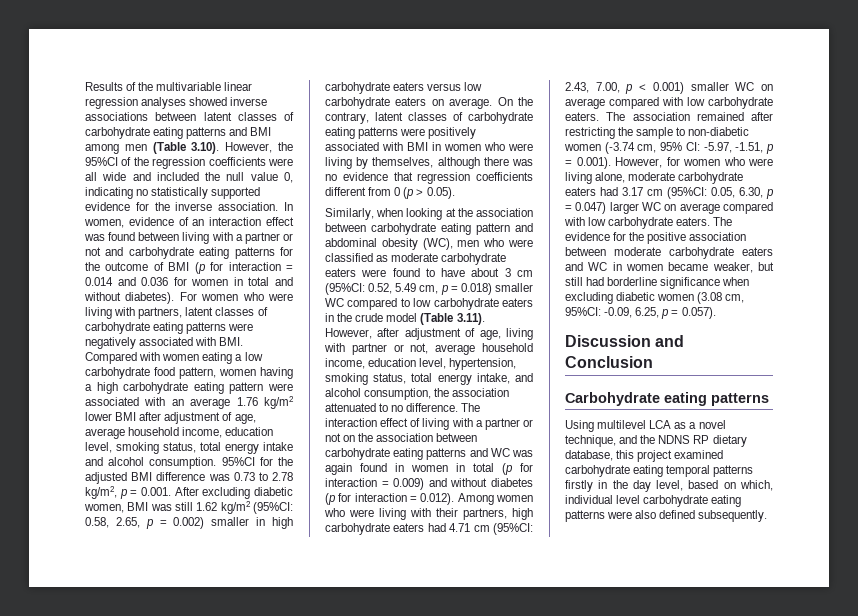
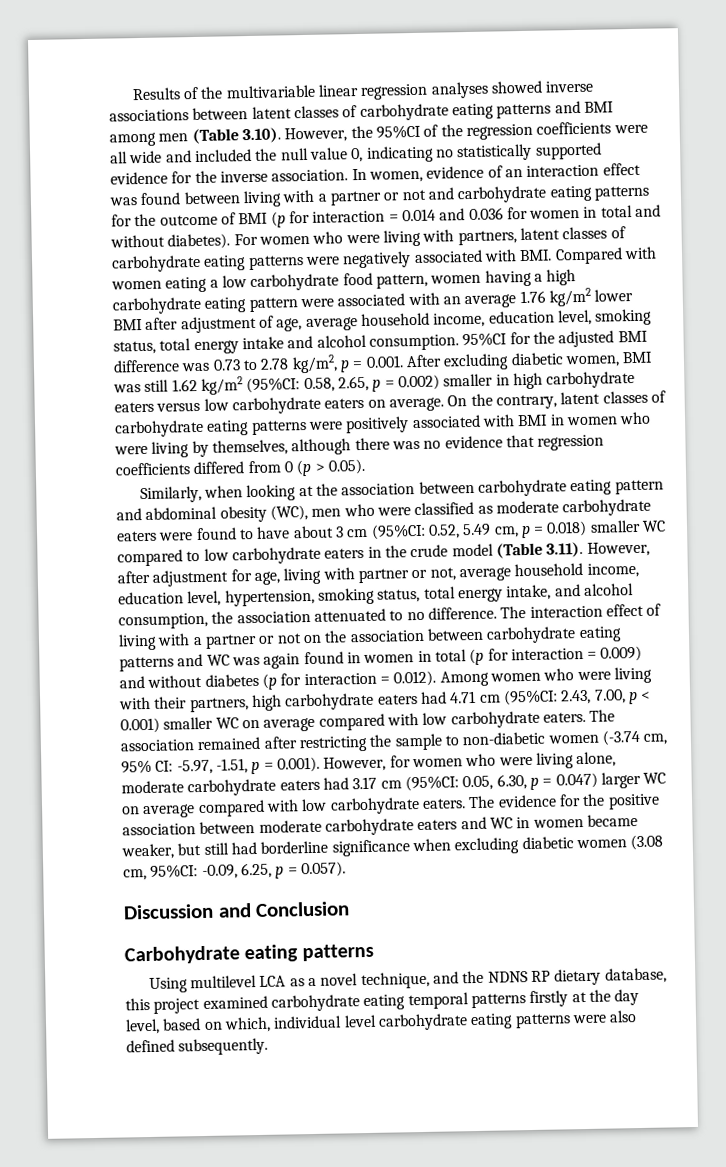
- On the contrary, latent classes of carbohydrate eating patterns were positively associated with BMI in women who were living by themselves, although there was no evidence that regression coefficients different from 0 (p > 0.05).
+ On the contrary, latent classes of carbohydrate eating patterns were positively associated with BMI in women who were living by themselves, although there was no evidence that regression coefficients differed from 0 (p > 0.05).
- 0.52, 5.49 cm, p = 0.018) smaller WC compared to low carbohydrate eaters in the crude model (Table 3.11). However, after adjustment of age, living with partner or not, average household income, education level, hypertension, smoking status, total energy intake, and alcohol consumption, the association attenuated to no difference.
+ 0.52, 5.49 cm, p = 0.018) smaller WC compared to low carbohydrate eaters in the crude model (Table 3.11). However, after adjustment for age, living with partner or not, average household income, education level, hypertension, smoking status, total energy intake, and alcohol consumption, the association attenuated to no difference.
- Using multilevel LCA as a novel technique, and the NDNS RP dietary database, this project examined carbohydrate eating temporal patterns firstly in the day level, based on which, individual level carbohydrate eating patterns were also defined subsequently.
+ Using multilevel LCA as a novel technique, and the NDNS RP dietary database, this project examined carbohydrate eating temporal patterns firstly at the day level, based on which, individual level carbohydrate eating patterns were also defined subsequently.

